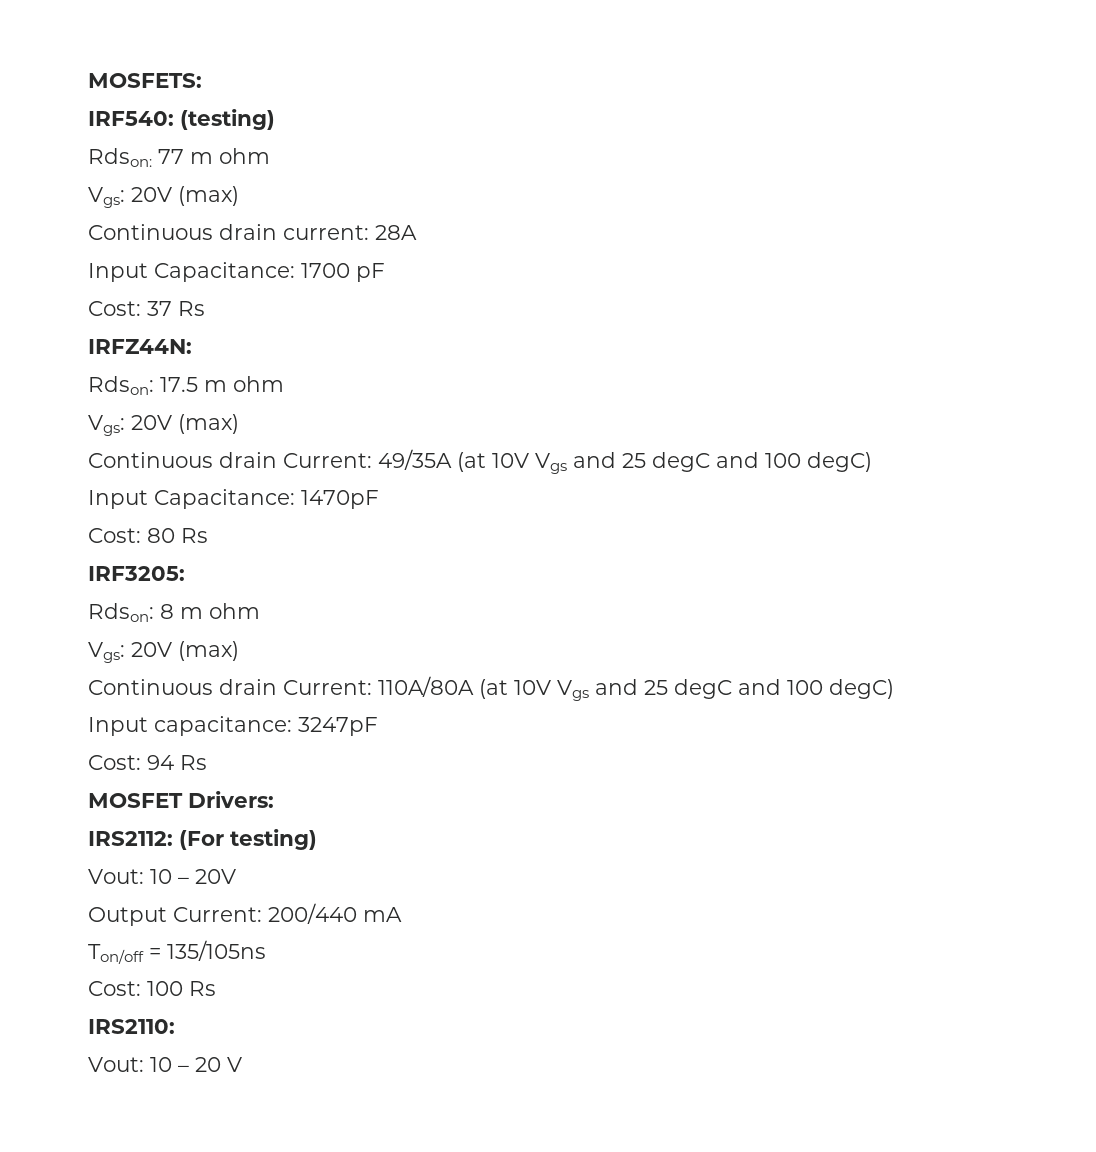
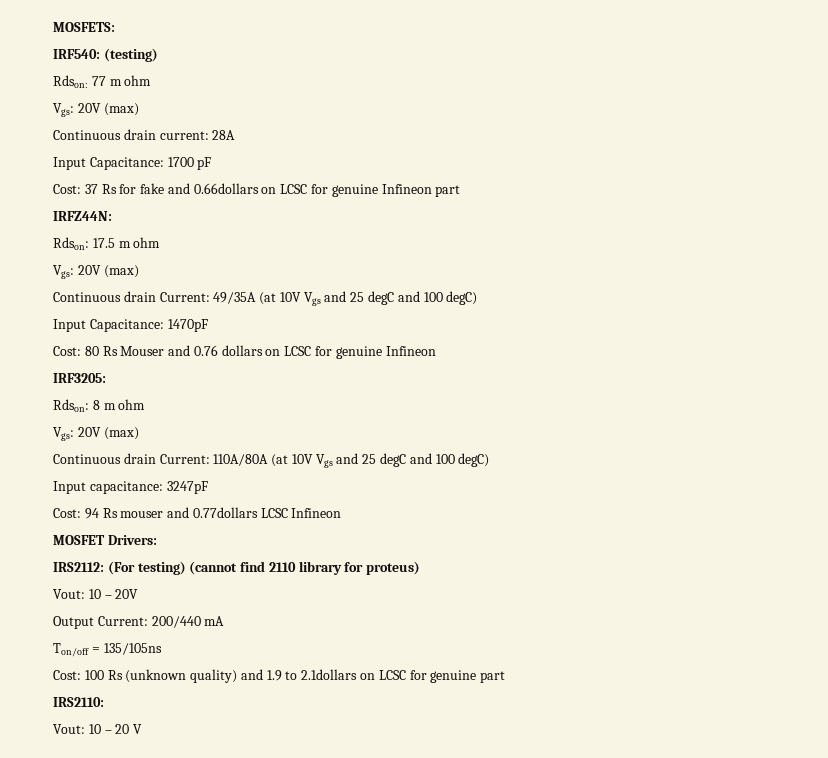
- Cost: 37 Rs
+ Cost: 37 Rs for fake and 0.66dollars on LCSC for genuine Infineon part
- Cost: 80 Rs
+ Cost: 80 Rs Mouser and 0.76 dollars on LCSC for genuine Infineon
- Cost: 94 Rs
+ Cost: 94 Rs mouser and 0.77dollars LCSC Infineon
- IRS2112: (For testing)
+ IRS2112: (For testing) (cannot find 2110 library for proteus)
- Cost: 100 Rs
+ Cost: 100 Rs (unknown quality) and 1.9 to 2.1dollars on LCSC for genuine part

